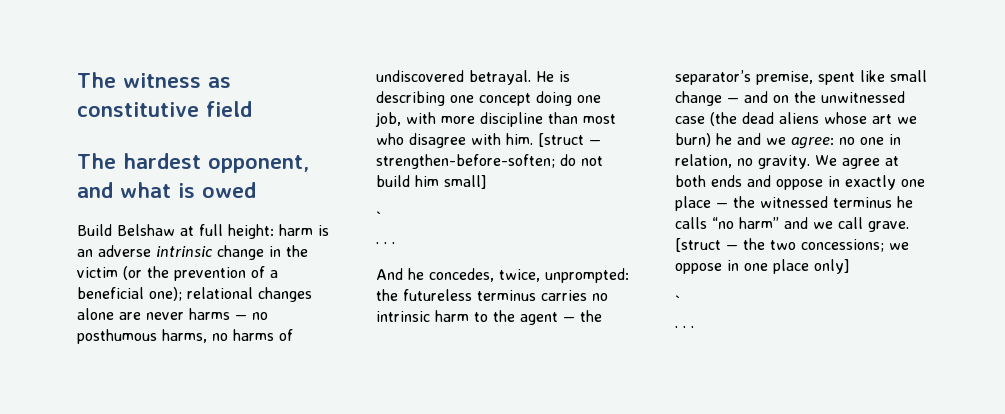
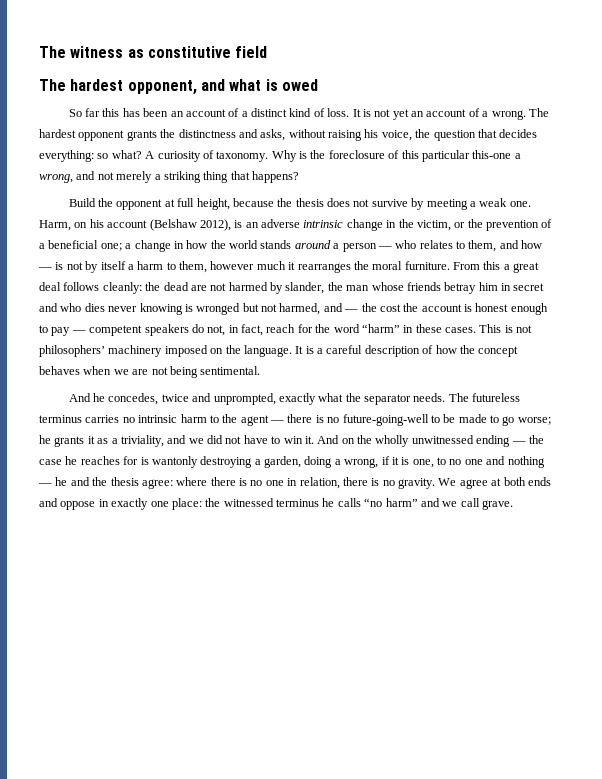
- Build Belshaw at full height: harm is an adverse intrinsic change in the victim (or the prevention of a beneficial one); relational changes alone are never harms — no posthumous harms, no harms of undiscovered betrayal. He is describing one concept doing one job, with more discipline than most who disagree with him. [struct — strengthen-before-soften; do not build him small]
- `
- . . .
- And he concedes, twice, unprompted: the futureless terminus carries no intrinsic harm to the agent — the separator’s premise, spent like small change — and on the unwitnessed case (the dead aliens whose art we burn) he and we agree: no one in relation, no gravity.
+ So far this has been an account of a distinct kind of loss. It is not yet an account of a wrong. The hardest opponent grants the distinctness and asks, without raising his voice, the question that decides everything: so what? A curiosity of taxonomy. Why is the foreclosure of this particular this-one a wrong, and not merely a striking thing that happens?
+ Build the opponent at full height, because the thesis does not survive by meeting a weak one. Harm, on his account (Belshaw 2012), is an adverse intrinsic change in the victim, or the prevention of a beneficial one; a change in how the world stands around a person — who relates to them, and how — is not by itself a harm to them, however much it rearranges the moral furniture. From this a great deal follows cleanly: the dead are not harmed by slander, the man whose friends betray him in secret and who dies never knowing is wronged but not harmed, and — the cost the account is honest enough to pay — competent speakers do not, in fact, reach for the word “harm” in these cases. This is not philosophers’ machinery imposed on the language. It is a careful description of how the concept behaves when we are not being sentimental.
+ And he concedes, twice and unprompted, exactly what the separator needs. The futureless terminus carries no intrinsic harm to the agent — there is no future-going-well to be made to go worse; he grants it as a triviality, and we did not have to win it. And on the wholly unwitnessed ending — the case he reaches for is wantonly destroying a garden, doing a wrong, if it is one, to no one and nothing — he and the thesis agree: where there is no one in relation, there is no gravity.
- We agree at both ends and oppose in exactly one place — the witnessed terminus he calls “no harm” and we call grave. [struct — the two concessions; we oppose in one place only]
- `
- . . .
+ We agree at both ends and oppose in exactly one place: the witnessed terminus he calls “no harm” and we call grave.

